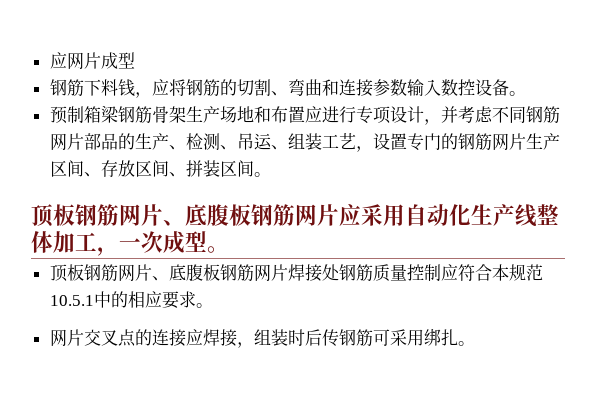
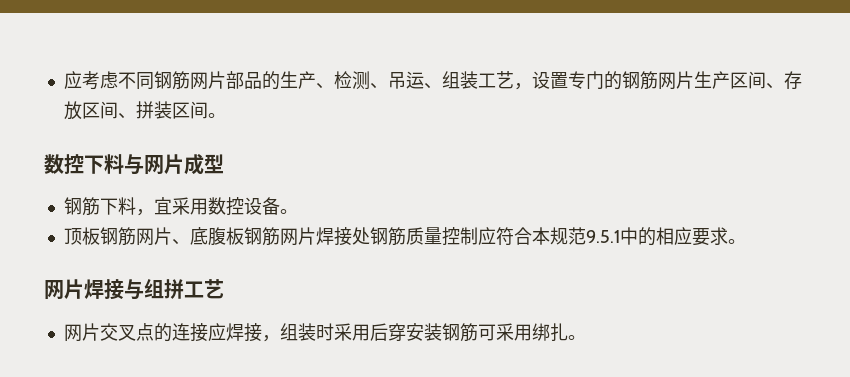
- 应网片成型
- 钢筋下料钱，应将钢筋的切割、弯曲和连接参数输入数控设备。
- 预制箱梁钢筋骨架生产场地和布置应进行专项设计，并考虑不同钢筋网片部品的生产、检测、吊运、组装工艺，设置专门的钢筋网片生产区间、存放区间、拼装区间。
+ 应考虑不同钢筋网片部品的生产、检测、吊运、组装工艺，设置专门的钢筋网片生产区间、存放区间、拼装区间。
- 顶板钢筋网片、底腹板钢筋网片应采用自动化生产线整体加工，一次成型。
+ 数控下料与网片成型
+ 钢筋下料，宜采用数控设备。
- 顶板钢筋网片、底腹板钢筋网片焊接处钢筋质量控制应符合本规范10.5.1中的相应要求。
+ 顶板钢筋网片、底腹板钢筋网片焊接处钢筋质量控制应符合本规范9.5.1中的相应要求。
+ 网片焊接与组拼工艺
- 网片交叉点的连接应焊接，组装时后传钢筋可采用绑扎。
+ 网片交叉点的连接应焊接，组装时采用后穿安装钢筋可采用绑扎。

